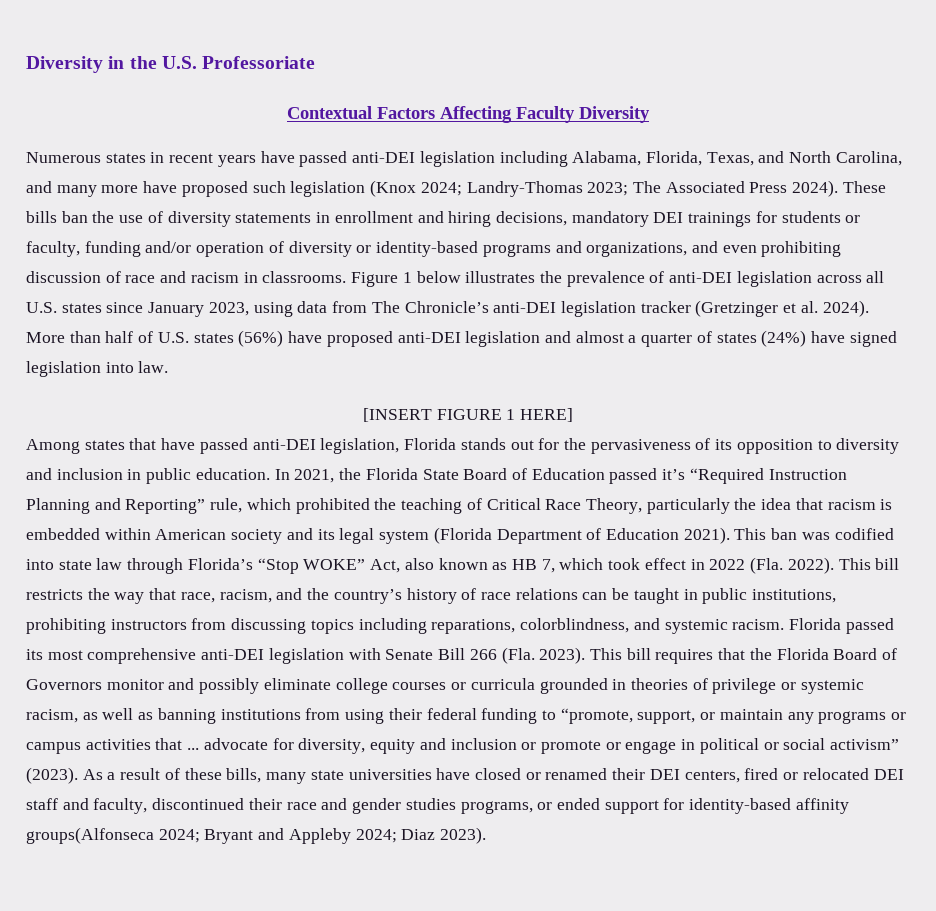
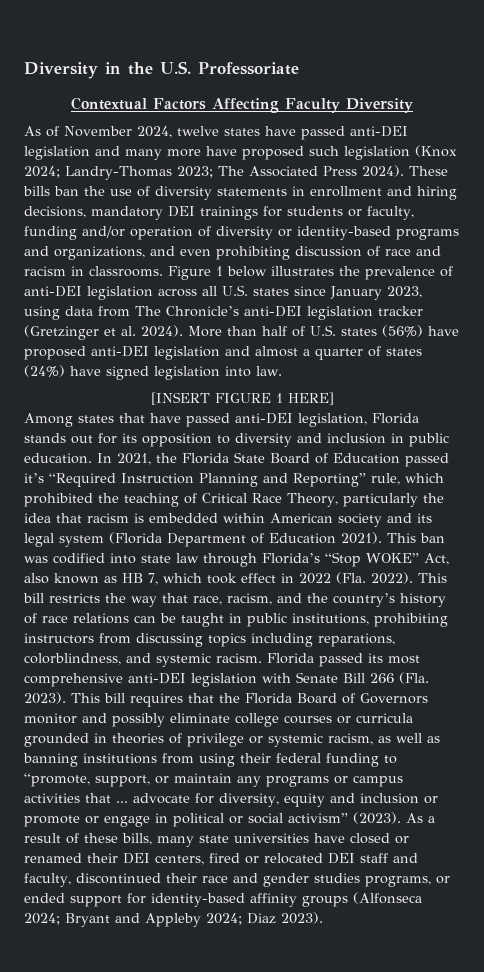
- Numerous states in recent years have passed anti-DEI legislation including Alabama, Florida, Texas, and North Carolina, and many more have proposed such legislation (Knox 2024; Landry-Thomas 2023; The Associated Press 2024).
+ As of November 2024, twelve states have passed anti-DEI legislation and many more have proposed such legislation (Knox 2024; Landry-Thomas 2023; The Associated Press 2024).
- Among states that have passed anti-DEI legislation, Florida stands out for the pervasiveness of its opposition to diversity and inclusion in public education.
+ Among states that have passed anti-DEI legislation, Florida stands out for its opposition to diversity and inclusion in public education.
- As a result of these bills, many state universities have closed or renamed their DEI centers, fired or relocated DEI staff and faculty, discontinued their race and gender studies programs, or ended support for identity-based affinity groups(Alfonseca 2024; Bryant and Appleby 2024; Diaz 2023).
+ As a result of these bills, many state universities have closed or renamed their DEI centers, fired or relocated DEI staff and faculty, discontinued their race and gender studies programs, or ended support for identity-based affinity groups (Alfonseca 2024; Bryant and Appleby 2024; Diaz 2023).

